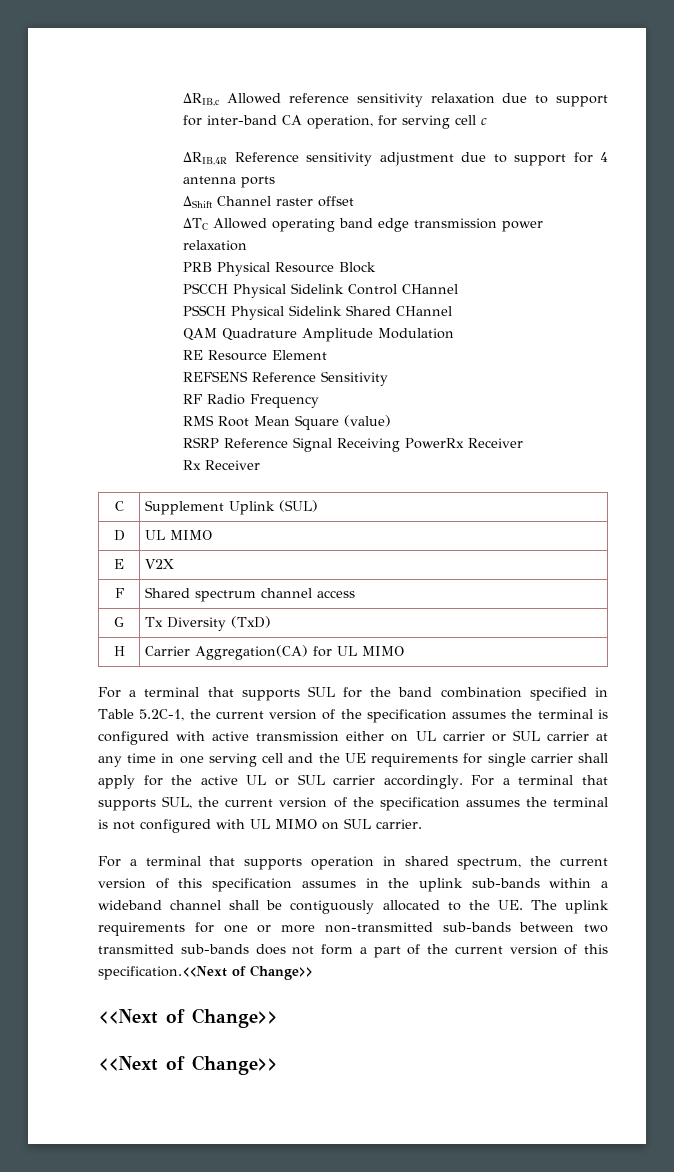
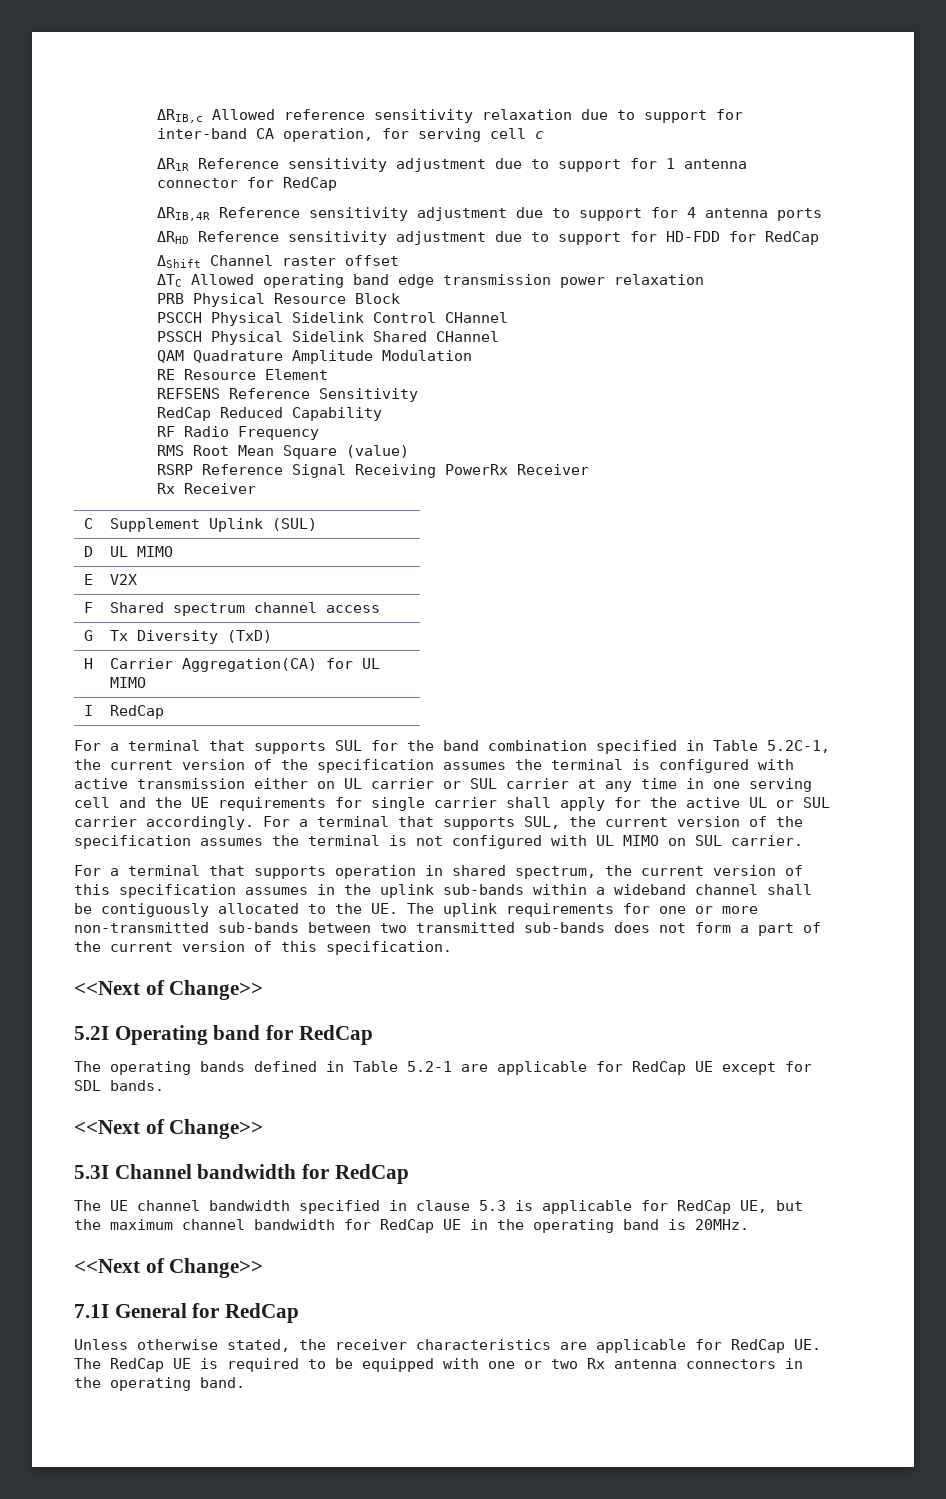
+ ΔR1R Reference sensitivity adjustment due to support for 1 antenna connector for RedCap
+ ΔRHD Reference sensitivity adjustment due to support for HD-FDD for RedCap
+ RedCap Reduced Capability
+ I | RedCap
- For a terminal that supports operation in shared spectrum, the current version of this specification assumes in the uplink sub-bands within a wideband channel shall be contiguously allocated to the UE. The uplink requirements for one or more non-transmitted sub-bands between two transmitted sub-bands does not form a part of the current version of this specification.<<Next of Change>>
+ For a terminal that supports operation in shared spectrum, the current version of this specification assumes in the uplink sub-bands within a wideband channel shall be contiguously allocated to the UE. The uplink requirements for one or more non-transmitted sub-bands between two transmitted sub-bands does not form a part of the current version of this specification.
  <<Next of Change>>
+ 5.2I Operating band for RedCap
+ The operating bands defined in Table 5.2-1 are applicable for RedCap UE except for SDL bands.
  <<Next of Change>>
+ 5.3I Channel bandwidth for RedCap
+ The UE channel bandwidth specified in clause 5.3 is applicable for RedCap UE, but the maximum channel bandwidth for RedCap UE in the operating band is 20MHz.
+ <<Next of Change>>
+ 7.1I General for RedCap
+ Unless otherwise stated, the receiver characteristics are applicable for RedCap UE. The RedCap UE is required to be equipped with one or two Rx antenna connectors in the operating band.

